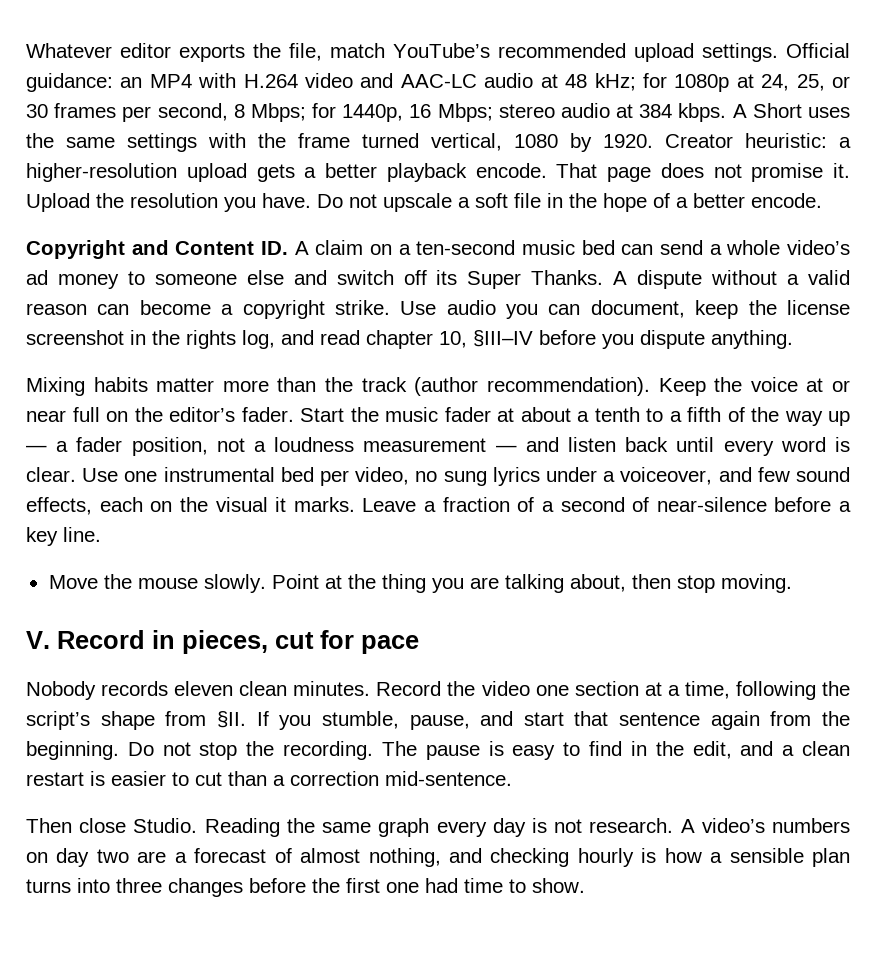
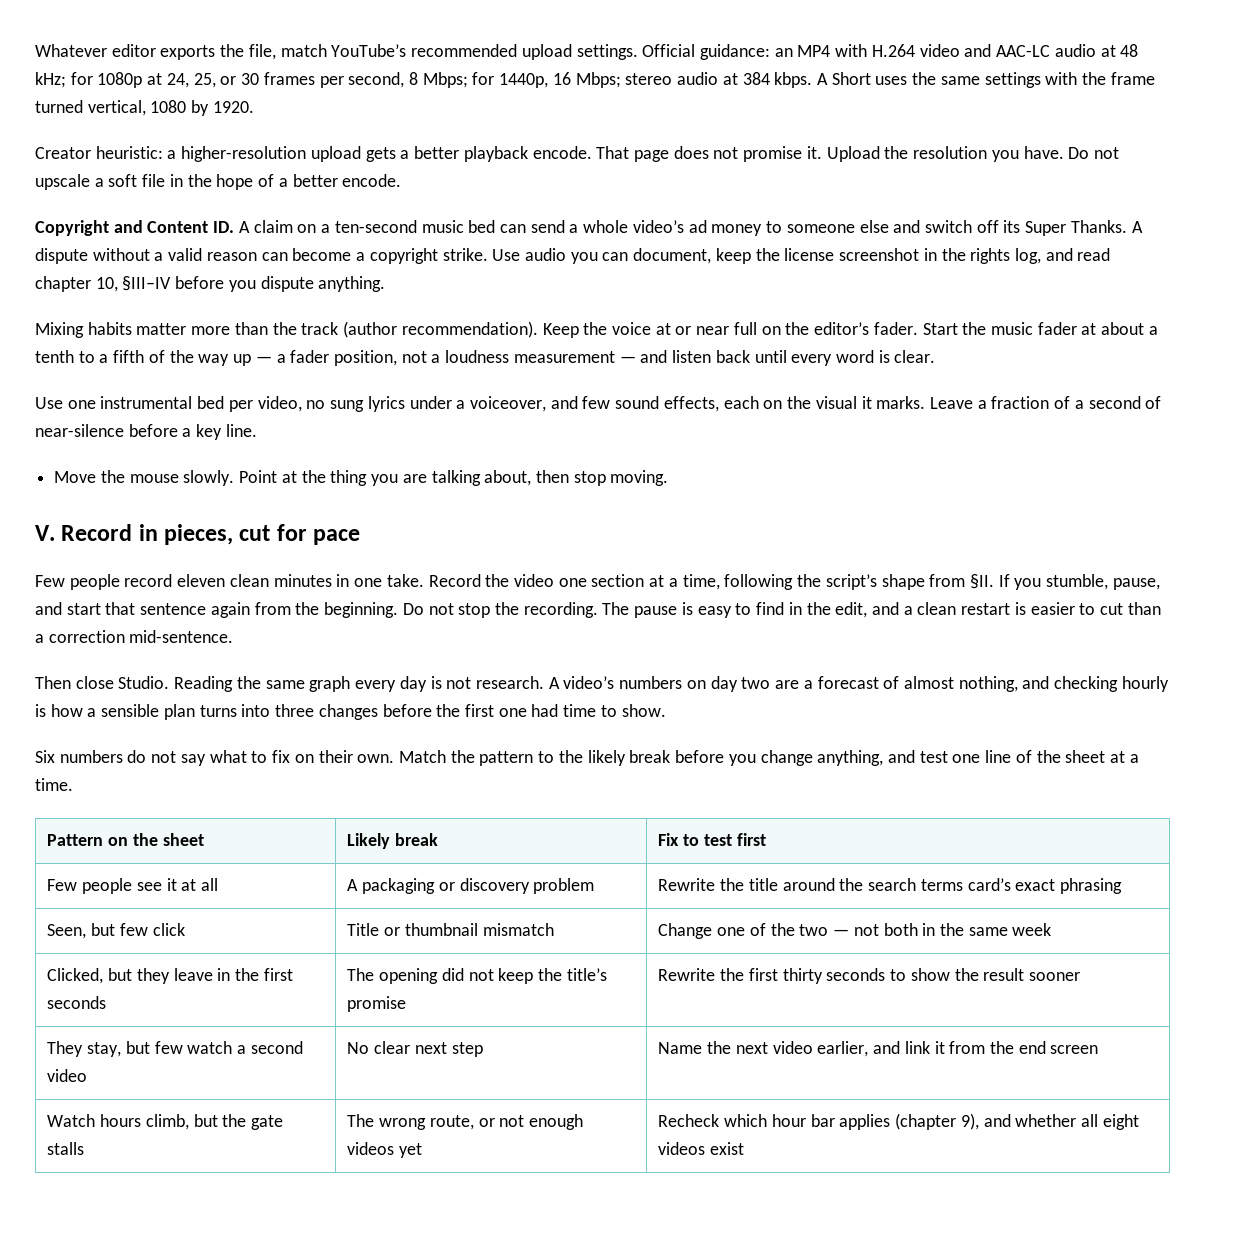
- A Short uses the same settings with the frame turned vertical, 1080 by 1920. Creator heuristic: a higher-resolution upload gets a better playback encode.
+ A Short uses the same settings with the frame turned vertical, 1080 by 1920.
+ Creator heuristic: a higher-resolution upload gets a better playback encode.
- Start the music fader at about a tenth to a fifth of the way up — a fader position, not a loudness measurement — and listen back until every word is clear. Use one instrumental bed per video, no sung lyrics under a voiceover, and few sound effects, each on the visual it marks.
+ Start the music fader at about a tenth to a fifth of the way up — a fader position, not a loudness measurement — and listen back until every word is clear.
+ Use one instrumental bed per video, no sung lyrics under a voiceover, and few sound effects, each on the visual it marks.
- Nobody records eleven clean minutes.
+ Few people record eleven clean minutes in one take.
+ Six numbers do not say what to fix on their own. Match the pattern to the likely break before you change anything, and test one line of the sheet at a time.
+ Pattern on the sheet | Likely break | Fix to test first
+ Few people see it at all | A packaging or discovery problem | Rewrite the title around the search terms card’s exact phrasing
+ Seen, but few click | Title or thumbnail mismatch | Change one of the two — not both in the same week
+ Clicked, but they leave in the first seconds | The opening did not keep the title’s promise | Rewrite the first thirty seconds to show the result sooner
+ They stay, but few watch a second video | No clear next step | Name the next video earlier, and link it from the end screen
+ Watch hours climb, but the gate stalls | The wrong route, or not enough videos yet | Recheck which hour bar applies (chapter 9), and whether all eight videos exist

